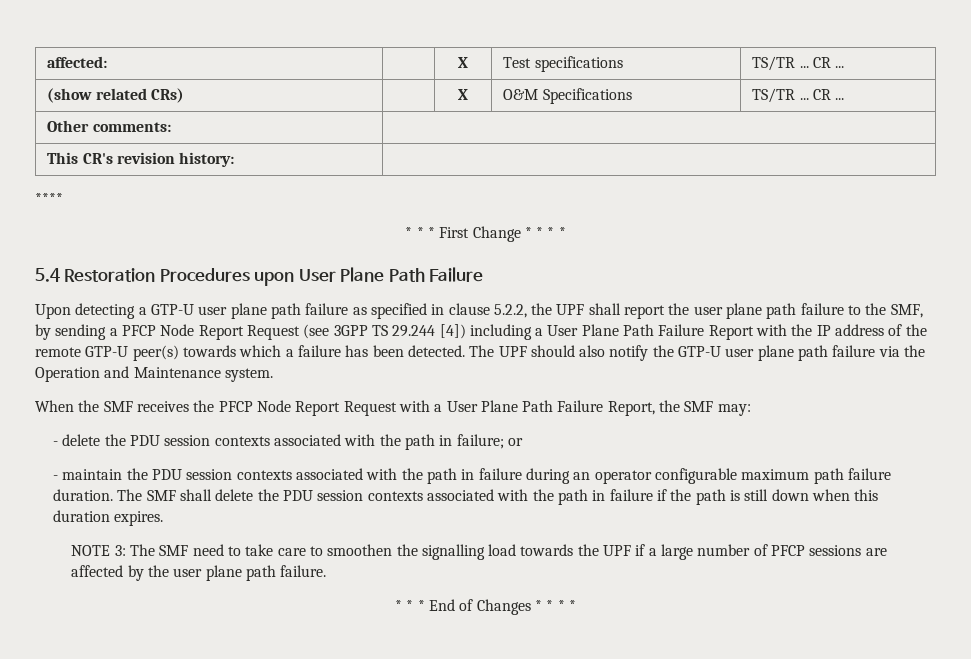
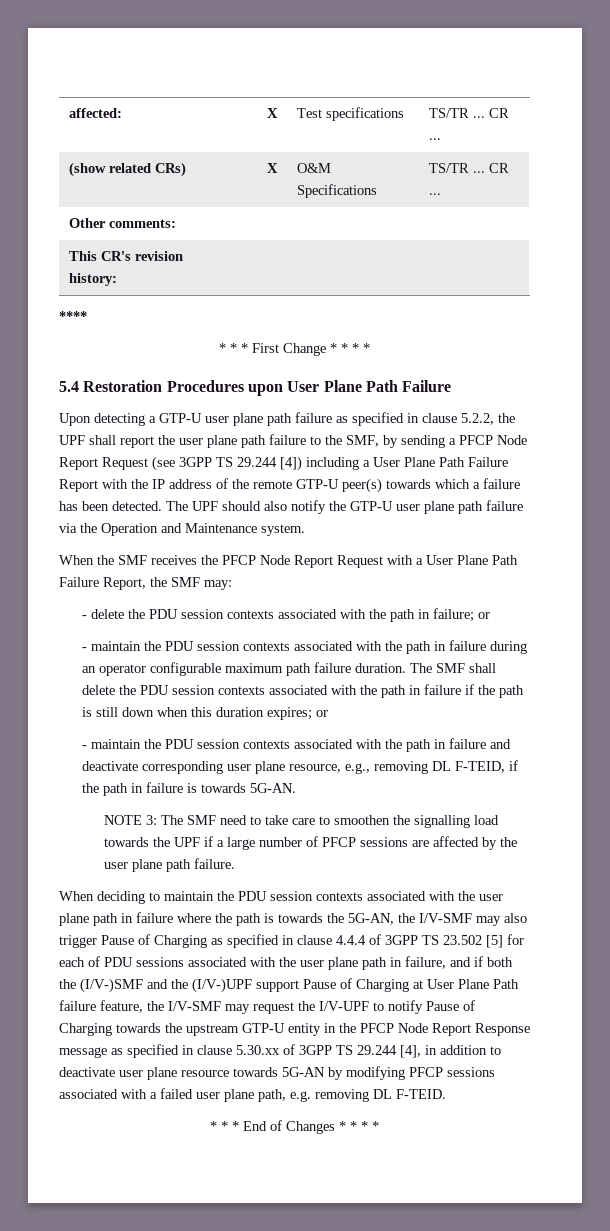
- The SMF shall delete the PDU session contexts associated with the path in failure if the path is still down when this duration expires.
+ The SMF shall delete the PDU session contexts associated with the path in failure if the path is still down when this duration expires; or
+ - maintain the PDU session contexts associated with the path in failure and deactivate corresponding user plane resource, e.g., removing DL F-TEID, if the path in failure is towards 5G-AN.
+ When deciding to maintain the PDU session contexts associated with the user plane path in failure where the path is towards the 5G-AN, the I/V-SMF may also trigger Pause of Charging as specified in clause 4.4.4 of 3GPP TS 23.502 [5] for each of PDU sessions associated with the user plane path in failure, and if both the (I/V-)SMF and the (I/V-)UPF support Pause of Charging at User Plane Path failure feature, the I/V-SMF may request the I/V-UPF to notify Pause of Charging towards the upstream GTP-U entity in the PFCP Node Report Response message as specified in clause 5.30.xx of 3GPP TS 29.244 [4], in addition to deactivate user plane resource towards 5G-AN by modifying PFCP sessions associated with a failed user plane path, e.g. removing DL F-TEID.

